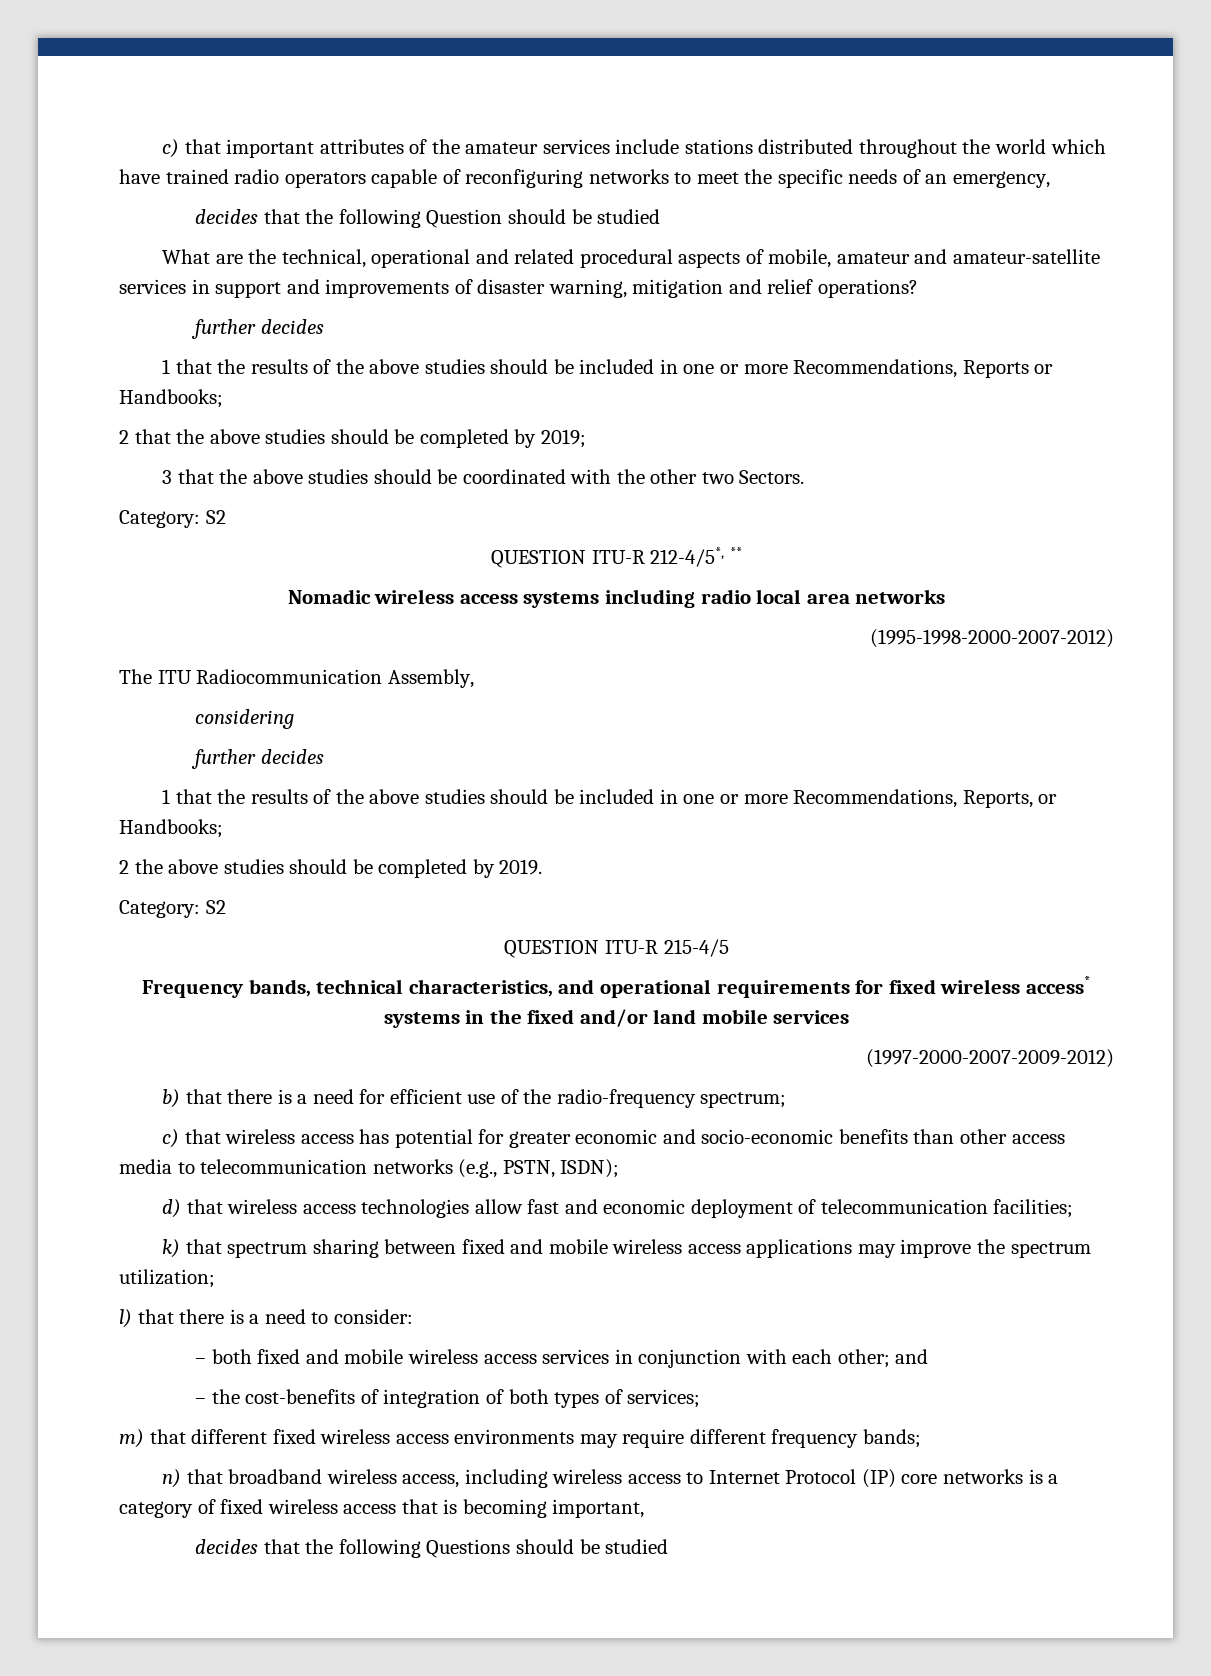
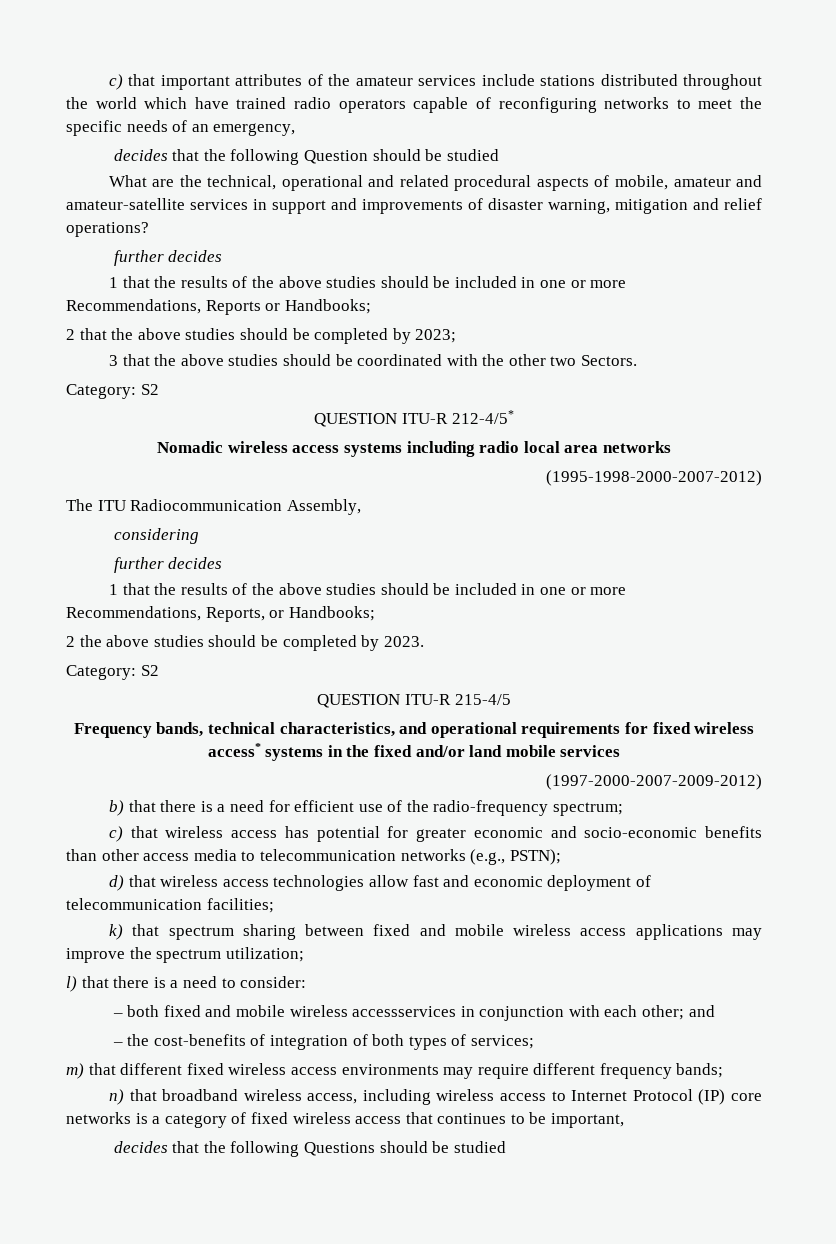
- 2 that the above studies should be completed by 2019;
+ 2 that the above studies should be completed by 2023;
- QUESTION ITU-R 212-4/5*, **
+ QUESTION ITU-R 212-4/5*
- 2 the above studies should be completed by 2019.
+ 2 the above studies should be completed by 2023.
- c) that wireless access has potential for greater economic and socio-economic benefits than other access media to telecommunication networks (e.g., PSTN, ISDN);
+ c) that wireless access has potential for greater economic and socio-economic benefits than other access media to telecommunication networks (e.g., PSTN);
- – both fixed and mobile wireless access services in conjunction with each other; and
+ – both fixed and mobile wireless accessservices in conjunction with each other; and
- n) that broadband wireless access, including wireless access to Internet Protocol (IP) core networks is a category of fixed wireless access that is becoming important,
+ n) that broadband wireless access, including wireless access to Internet Protocol (IP) core networks is a category of fixed wireless access that continues to be important,

